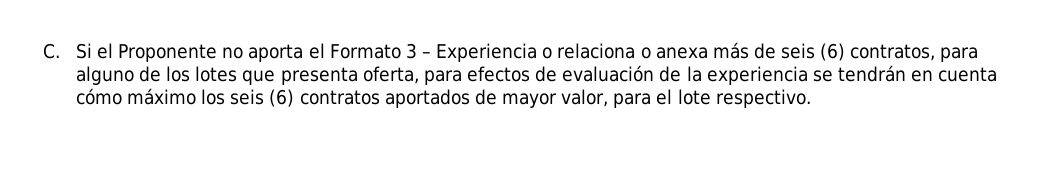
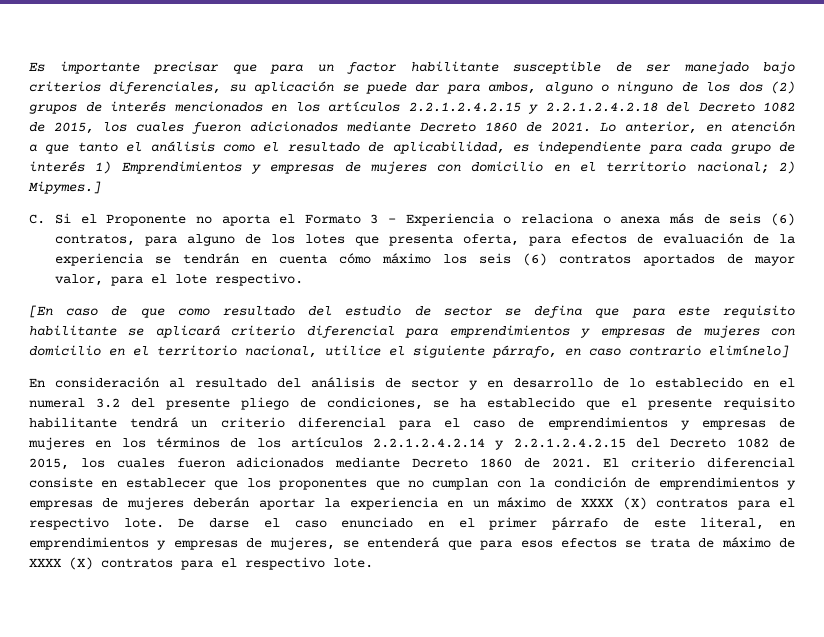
+ Es importante precisar que para un factor habilitante susceptible de ser manejado bajo criterios diferenciales, su aplicación se puede dar para ambos, alguno o ninguno de los dos (2) grupos de interés mencionados en los artículos 2.2.1.2.4.2.15 y 2.2.1.2.4.2.18 del Decreto 1082 de 2015, los cuales fueron adicionados mediante Decreto 1860 de 2021. Lo anterior, en atención a que tanto el análisis como el resultado de aplicabilidad, es independiente para cada grupo de interés 1) Emprendimientos y empresas de mujeres con domicilio en el territorio nacional; 2) Mipymes.]
+ [En caso de que como resultado del estudio de sector se defina que para este requisito habilitante se aplicará criterio diferencial para emprendimientos y empresas de mujeres con domicilio en el territorio nacional, utilice el siguiente párrafo, en caso contrario elimínelo]
+ En consideración al resultado del análisis de sector y en desarrollo de lo establecido en el numeral 3.2 del presente pliego de condiciones, se ha establecido que el presente requisito habilitante tendrá un criterio diferencial para el caso de emprendimientos y empresas de mujeres en los términos de los artículos 2.2.1.2.4.2.14 y 2.2.1.2.4.2.15 del Decreto 1082 de 2015, los cuales fueron adicionados mediante Decreto 1860 de 2021. El criterio diferencial consiste en establecer que los proponentes que no cumplan con la condición de emprendimientos y empresas de mujeres deberán aportar la experiencia en un máximo de XXXX (X) contratos para el respectivo lote. De darse el caso enunciado en el primer párrafo de este literal, en emprendimientos y empresas de mujeres, se entenderá que para esos efectos se trata de máximo de XXXX (X) contratos para el respectivo lote.

